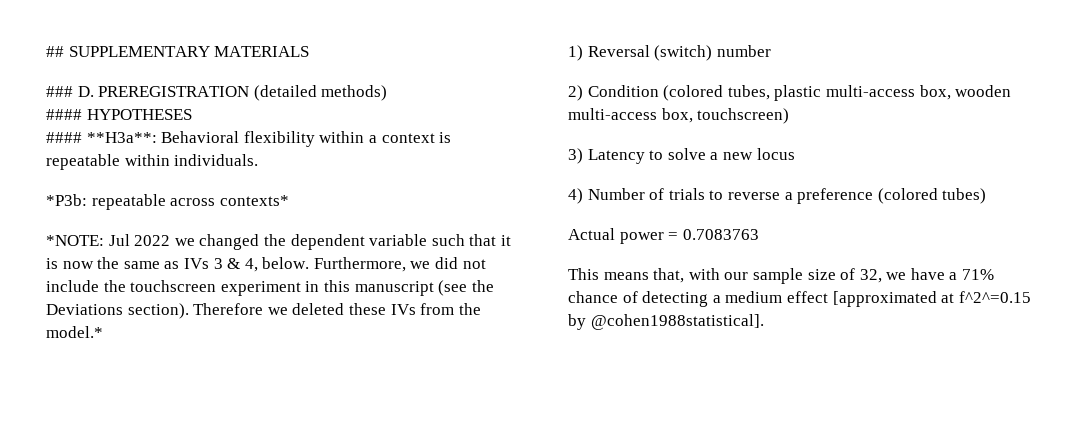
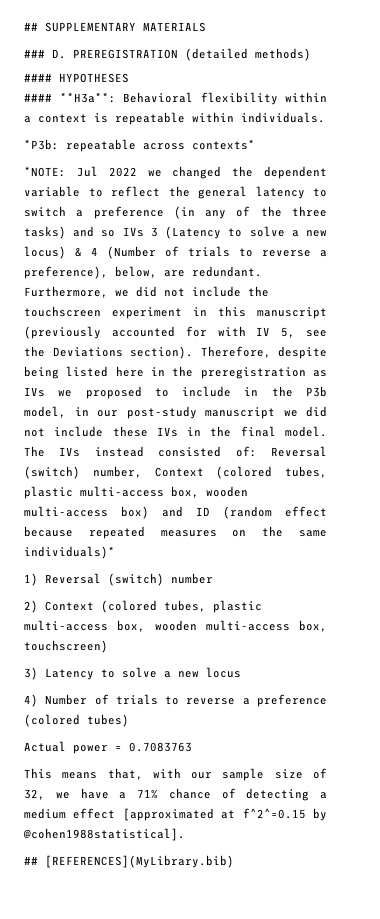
- *NOTE: Jul 2022 we changed the dependent variable such that it is now the same as IVs 3 & 4, below.
+ *NOTE: Jul 2022 we changed the dependent variable to reflect the general latency to switch a preference (in any of the three tasks) and so IVs 3 (Latency to solve a new locus) & 4 (Number of trials to reverse a preference), below, are redundant.
- Furthermore, we did not include the touchscreen experiment in this manuscript (see the Deviations section). Therefore we deleted these IVs from the model.*
+ Furthermore, we did not include the touchscreen experiment in this manuscript (previously accounted for with IV 5, see the Deviations section). Therefore, despite being listed here in the preregistration as IVs we proposed to include in the P3b model, in our post-study manuscript we did not include these IVs in the final model. The IVs instead consisted of: Reversal (switch) number, Context (colored tubes, plastic multi-access box, wooden multi-access box) and ID (random effect because repeated measures on the same individuals)*
- 2) Condition (colored tubes, plastic multi-access box, wooden multi-access box, touchscreen)
+ 2) Context (colored tubes, plastic multi-access box, wooden multi-access box, touchscreen)
+ ## [REFERENCES](MyLibrary.bib)

